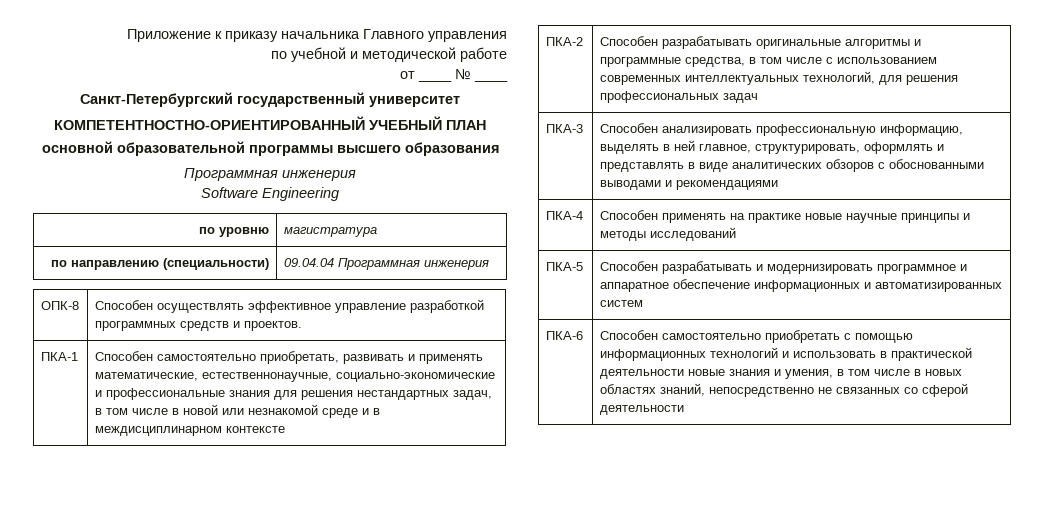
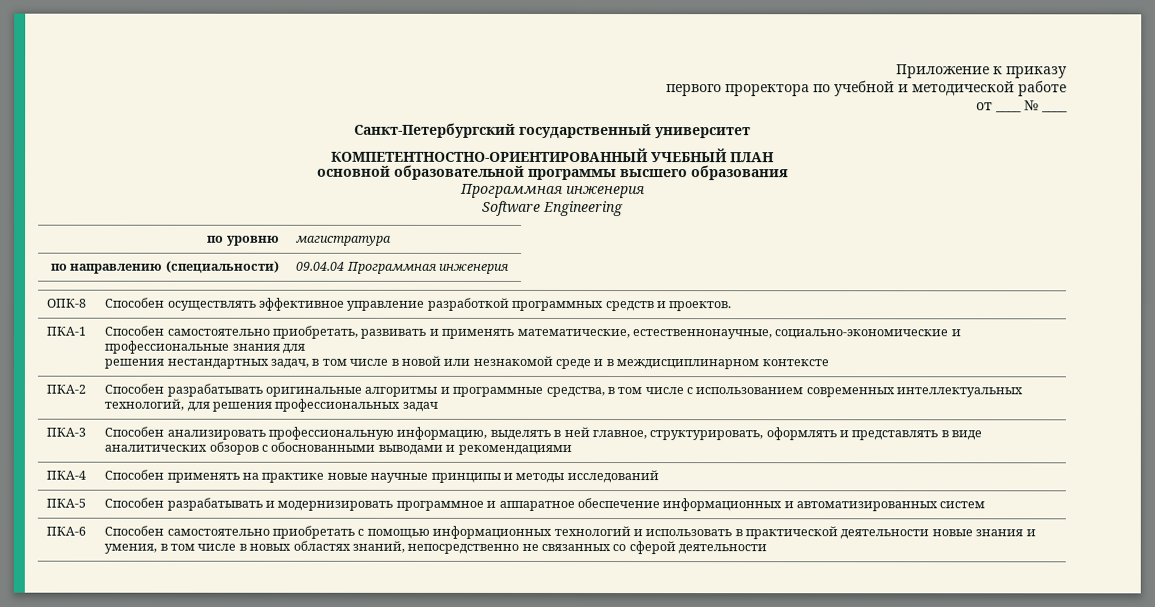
- Приложение к приказу начальника Главного управления
- по учебной и методической работе
+ Приложение к приказу
+ первого проректора по учебной и методической работе
- ПКА-1 | Способен самостоятельно приобретать, развивать и применять математические, естественнонаучные, социально-экономические и профессиональные знания для решения нестандартных задач, в том числе в новой или незнакомой среде и в междисциплинарном контексте
+ ПКА-1 | Способен самостоятельно приобретать, развивать и применять математические, естественнонаучные, социально-экономические и профессиональные знания для
+ решения нестандартных задач, в том числе в новой или незнакомой среде и в междисциплинарном контексте

